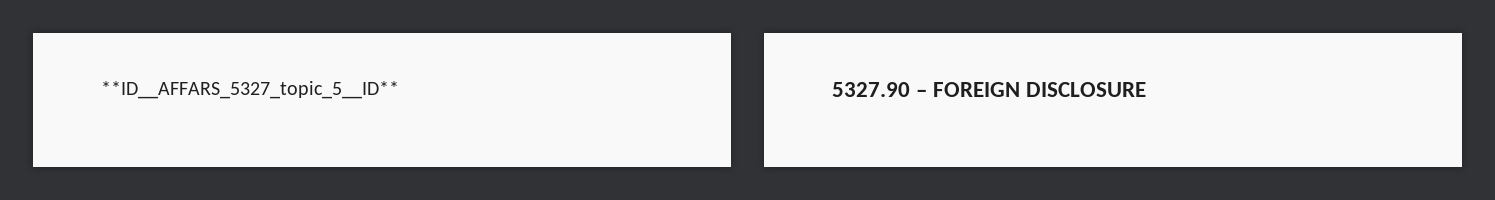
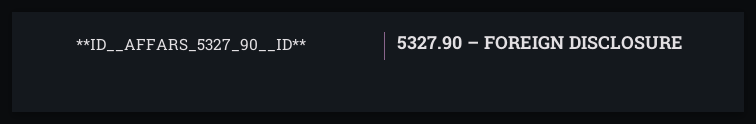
- **ID__AFFARS_5327_topic_5__ID**
+ **ID__AFFARS_5327_90__ID**

